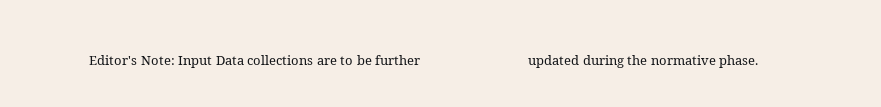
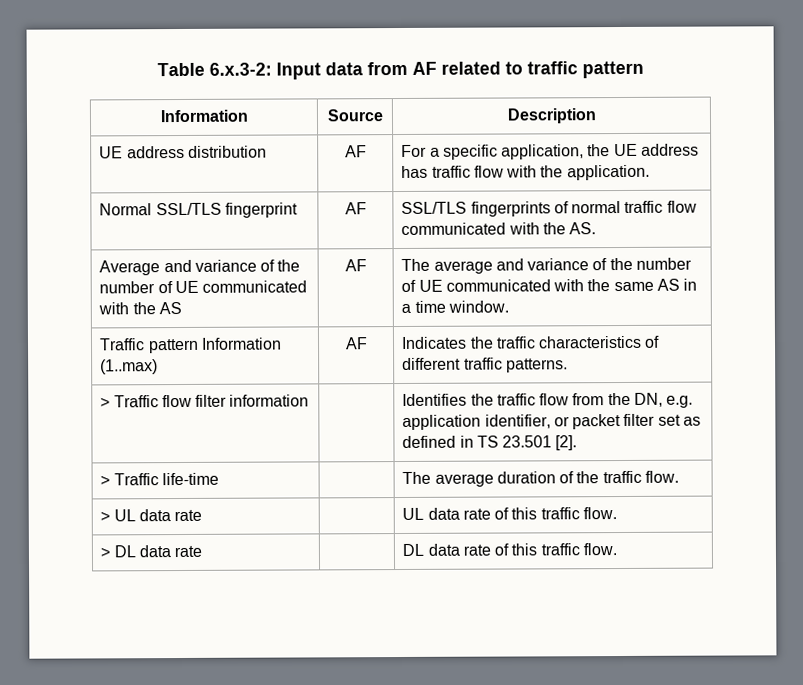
- Editor's Note: Input Data collections are to be further updated during the normative phase.
+ Table 6.x.3-2: Input data from AF related to traffic pattern
+ Information | Source | Description
+ UE address distribution | AF | For a specific application, the UE address has traffic flow with the application.
+ Normal SSL/TLS fingerprint | AF | SSL/TLS fingerprints of normal traffic flow communicated with the AS.
+ Average and variance of the number of UE communicated with the AS | AF | The average and variance of the number of UE communicated with the same AS in a time window.
+ Traffic pattern Information (1..max) | AF | Indicates the traffic characteristics of different traffic patterns.
+ > Traffic flow filter information | | Identifies the traffic flow from the DN, e.g. application identifier, or packet filter set as defined in TS 23.501 [2].
+ > Traffic life-time | | The average duration of the traffic flow.
+ > UL data rate | | UL data rate of this traffic flow.
+ > DL data rate | | DL data rate of this traffic flow.

